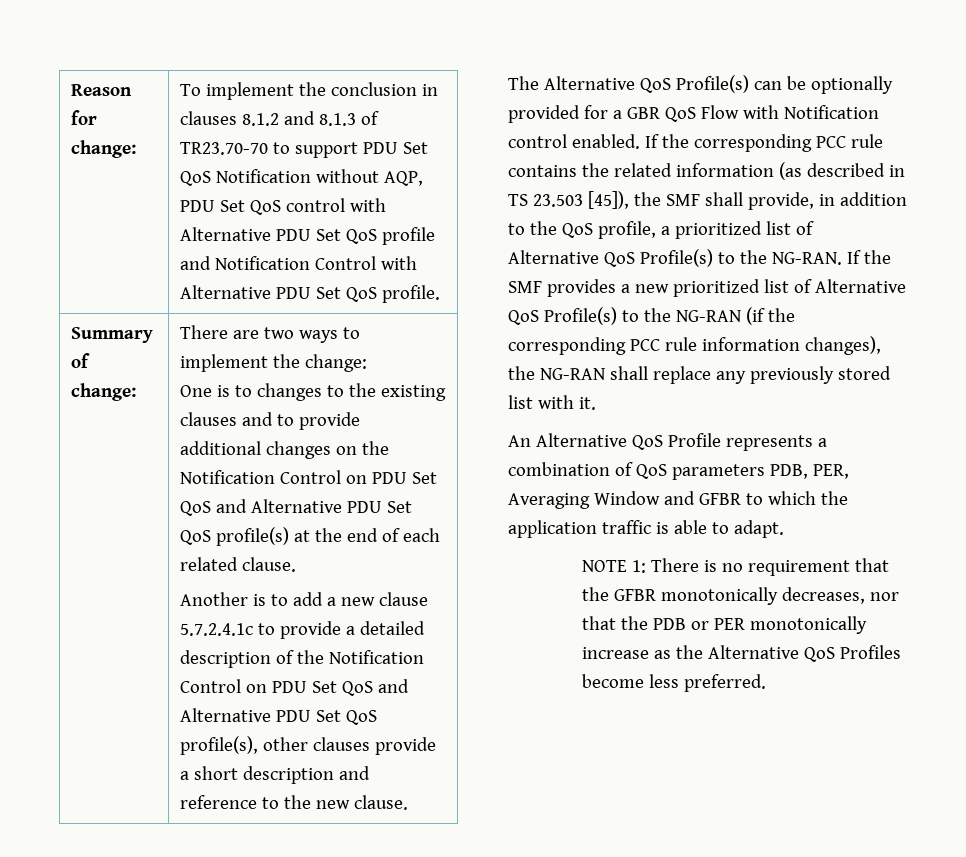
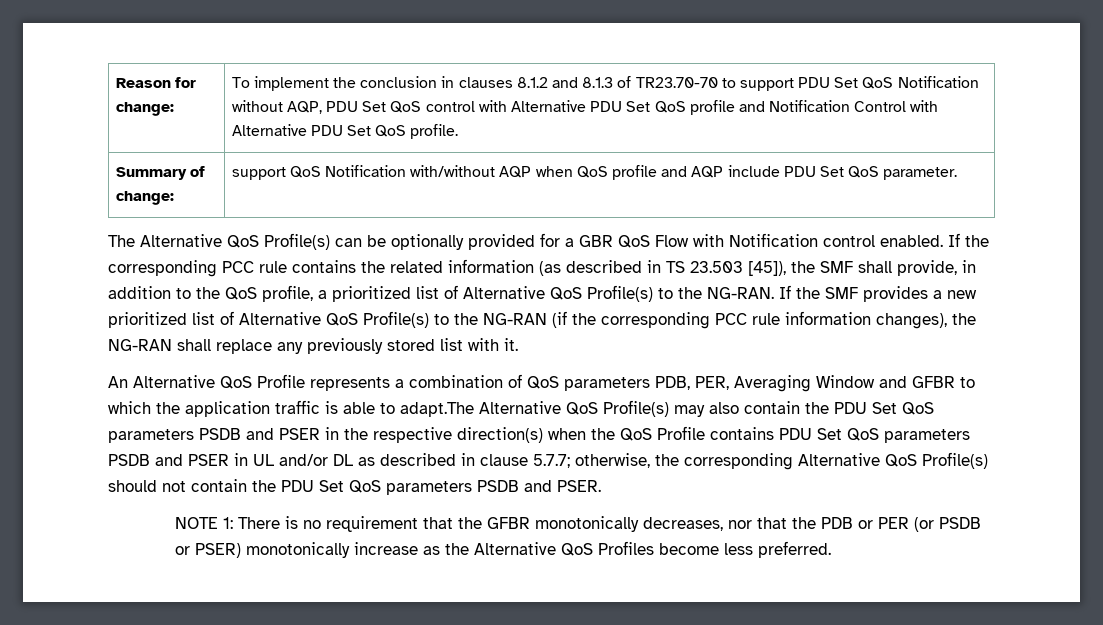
- There are two ways to implement the change:
- One is to changes to the existing clauses and to provide additional changes on the Notification Control on PDU Set QoS and Alternative PDU Set QoS profile(s) at the end of each related clause.
- Another is to add a new clause 5.7.2.4.1c to provide a detailed description of the Notification Control on PDU Set QoS and Alternative PDU Set QoS profile(s), other clauses provide a short description and reference to the new clause.
+ support QoS Notification with/without AQP when QoS profile and AQP include PDU Set QoS parameter.
- An Alternative QoS Profile represents a combination of QoS parameters PDB, PER, Averaging Window and GFBR to which the application traffic is able to adapt.
+ An Alternative QoS Profile represents a combination of QoS parameters PDB, PER, Averaging Window and GFBR to which the application traffic is able to adapt.The Alternative QoS Profile(s) may also contain the PDU Set QoS parameters PSDB and PSER in the respective direction(s) when the QoS Profile contains PDU Set QoS parameters PSDB and PSER in UL and/or DL as described in clause 5.7.7; otherwise, the corresponding Alternative QoS Profile(s) should not contain the PDU Set QoS parameters PSDB and PSER.
- NOTE 1: There is no requirement that the GFBR monotonically decreases, nor that the PDB or PER monotonically increase as the Alternative QoS Profiles become less preferred.
+ NOTE 1: There is no requirement that the GFBR monotonically decreases, nor that the PDB or PER (or PSDB or PSER) monotonically increase as the Alternative QoS Profiles become less preferred.

